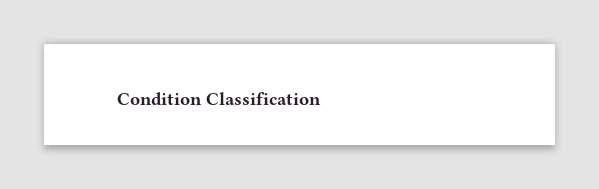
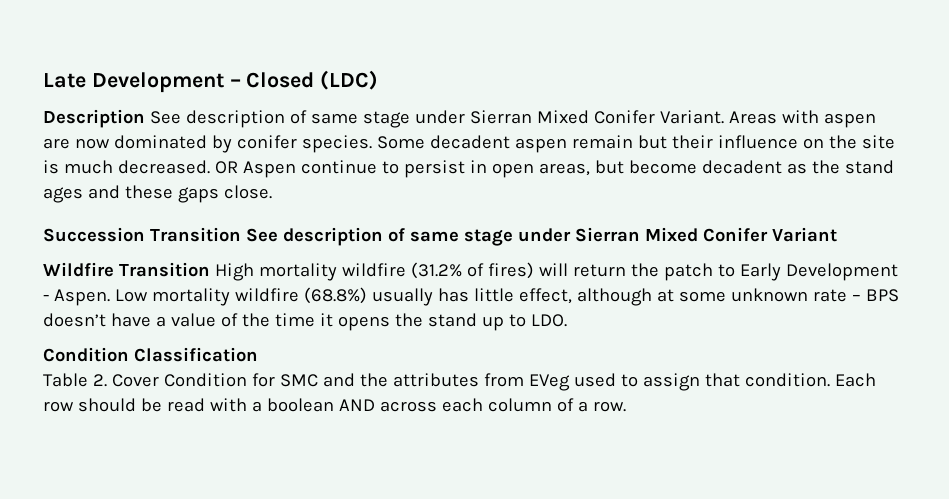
+ Late Development – Closed (LDC)
+ Description See description of same stage under Sierran Mixed Conifer Variant. Areas with aspen are now dominated by conifer species. Some decadent aspen remain but their influence on the site is much decreased. OR Aspen continue to persist in open areas, but become decadent as the stand ages and these gaps close.
+ Succession Transition See description of same stage under Sierran Mixed Conifer Variant
+ Wildfire Transition High mortality wildfire (31.2% of fires) will return the patch to Early Development - Aspen. Low mortality wildfire (68.8%) usually has little effect, although at some unknown rate – BPS doesn’t have a value of the time it opens the stand up to LDO.
  Condition Classification
+ Table 2. Cover Condition for SMC and the attributes from EVeg used to assign that condition. Each row should be read with a boolean AND across each column of a row.

